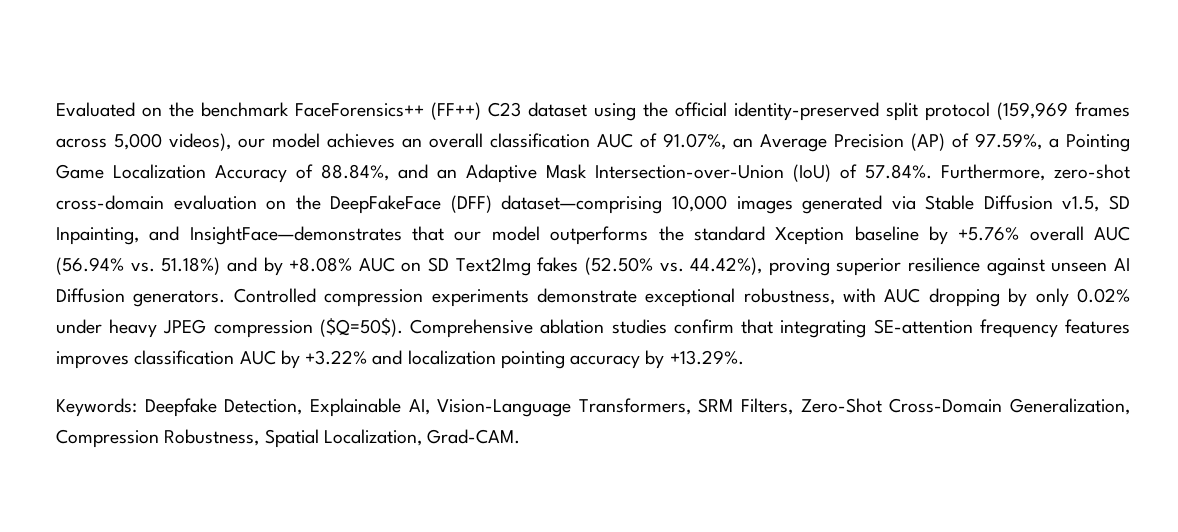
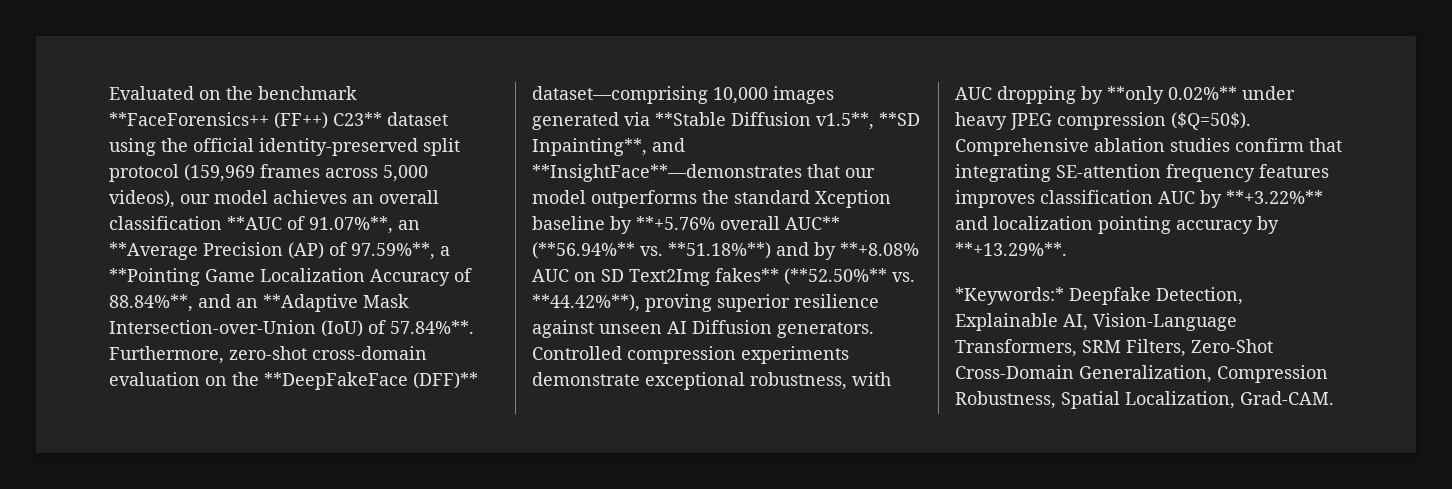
- Evaluated on the benchmark FaceForensics++ (FF++) C23 dataset using the official identity-preserved split protocol (159,969 frames across 5,000 videos), our model achieves an overall classification AUC of 91.07%, an Average Precision (AP) of 97.59%, a Pointing Game Localization Accuracy of 88.84%, and an Adaptive Mask Intersection-over-Union (IoU) of 57.84%. Furthermore, zero-shot cross-domain evaluation on the DeepFakeFace (DFF) dataset—comprising 10,000 images generated via Stable Diffusion v1.5, SD Inpainting, and InsightFace—demonstrates that our model outperforms the standard Xception baseline by +5.76% overall AUC (56.94% vs. 51.18%) and by +8.08% AUC on SD Text2Img fakes (52.50% vs. 44.42%), proving superior resilience against unseen AI Diffusion generators.
+ Evaluated on the benchmark **FaceForensics++ (FF++) C23** dataset using the official identity-preserved split protocol (159,969 frames across 5,000 videos), our model achieves an overall classification **AUC of 91.07%**, an **Average Precision (AP) of 97.59%**, a **Pointing Game Localization Accuracy of 88.84%**, and an **Adaptive Mask Intersection-over-Union (IoU) of 57.84%**. Furthermore, zero-shot cross-domain evaluation on the **DeepFakeFace (DFF)** dataset—comprising 10,000 images generated via **Stable Diffusion v1.5**, **SD Inpainting**, and **InsightFace**—demonstrates that our model outperforms the standard Xception baseline by **+5.76% overall AUC** (**56.94%** vs. **51.18%**) and by **+8.08% AUC on SD Text2Img fakes** (**52.50%** vs. **44.42%**), proving superior resilience against unseen AI Diffusion generators.
- Controlled compression experiments demonstrate exceptional robustness, with AUC dropping by only 0.02% under heavy JPEG compression ($Q=50$).
+ Controlled compression experiments demonstrate exceptional robustness, with AUC dropping by **only 0.02%** under heavy JPEG compression ($Q=50$).
- Comprehensive ablation studies confirm that integrating SE-attention frequency features improves classification AUC by +3.22% and localization pointing accuracy by +13.29%.
- Keywords: Deepfake Detection, Explainable AI, Vision-Language Transformers, SRM Filters, Zero-Shot Cross-Domain Generalization, Compression Robustness, Spatial Localization, Grad-CAM.
+ Comprehensive ablation studies confirm that integrating SE-attention frequency features improves classification AUC by **+3.22%** and localization pointing accuracy by **+13.29%**.
+ *Keywords:* Deepfake Detection, Explainable AI, Vision-Language Transformers, SRM Filters, Zero-Shot Cross-Domain Generalization, Compression Robustness, Spatial Localization, Grad-CAM.

